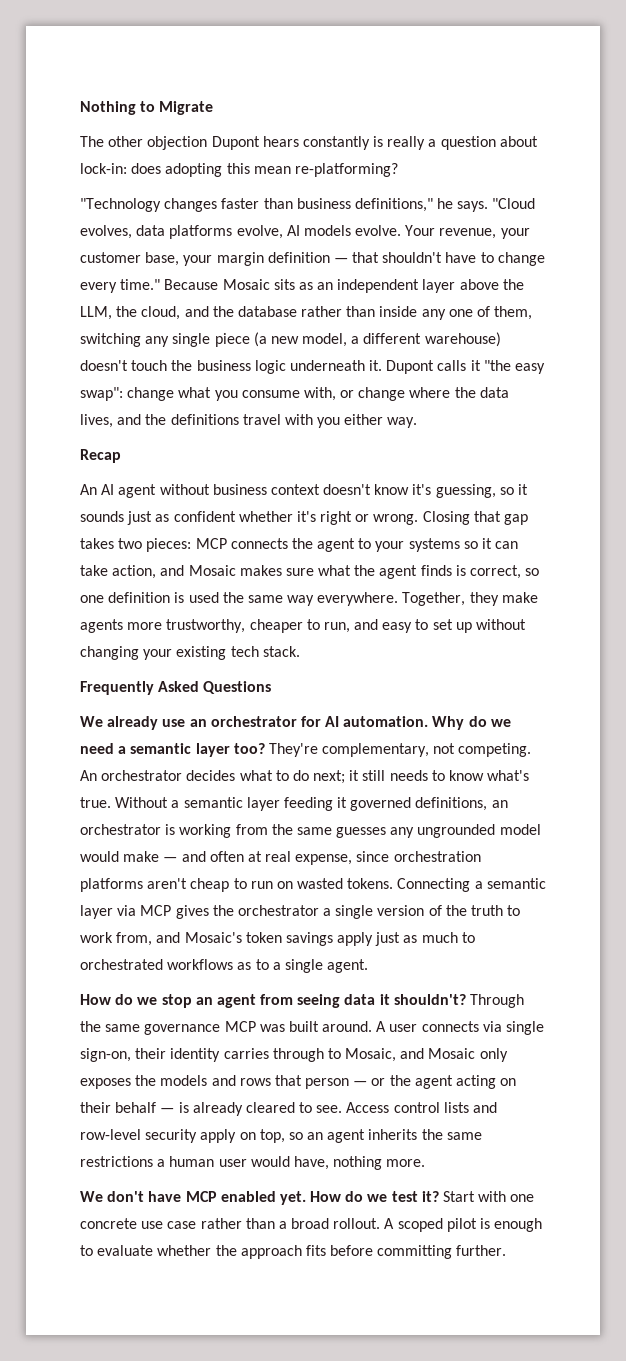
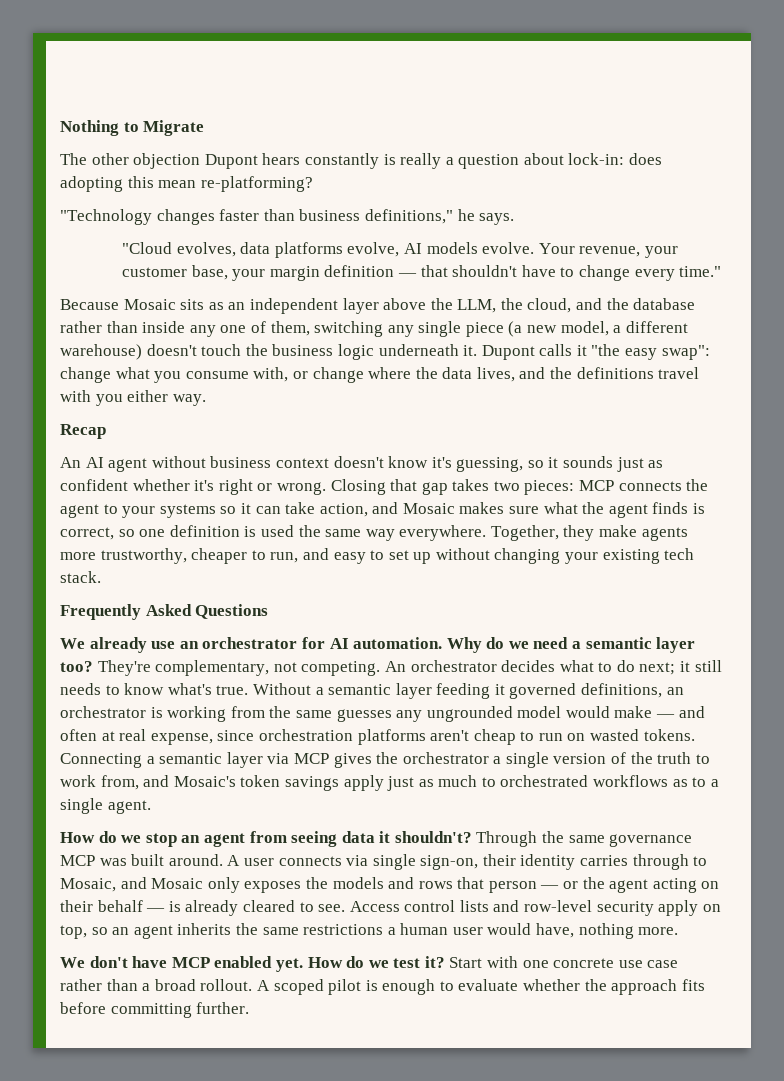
- "Technology changes faster than business definitions," he says. "Cloud evolves, data platforms evolve, AI models evolve.
+ "Technology changes faster than business definitions," he says.
+ "Cloud evolves, data platforms evolve, AI models evolve.
- Your revenue, your customer base, your margin definition — that shouldn't have to change every time." Because Mosaic sits as an independent layer above the LLM, the cloud, and the database rather than inside any one of them, switching any single piece (a new model, a different warehouse) doesn't touch the business logic underneath it.
+ Your revenue, your customer base, your margin definition — that shouldn't have to change every time."
+ Because Mosaic sits as an independent layer above the LLM, the cloud, and the database rather than inside any one of them, switching any single piece (a new model, a different warehouse) doesn't touch the business logic underneath it.

